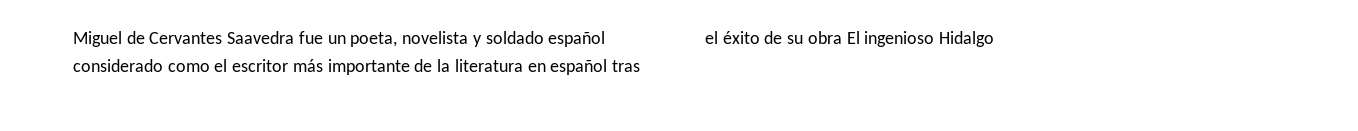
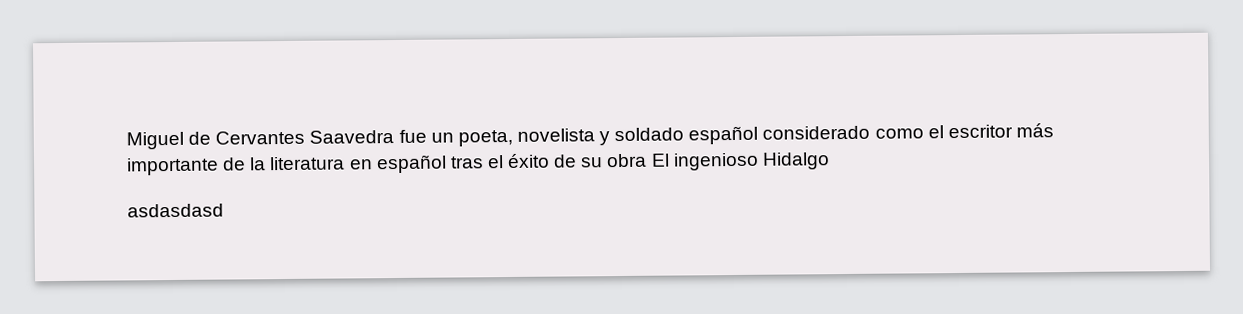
+ asdasdasd

